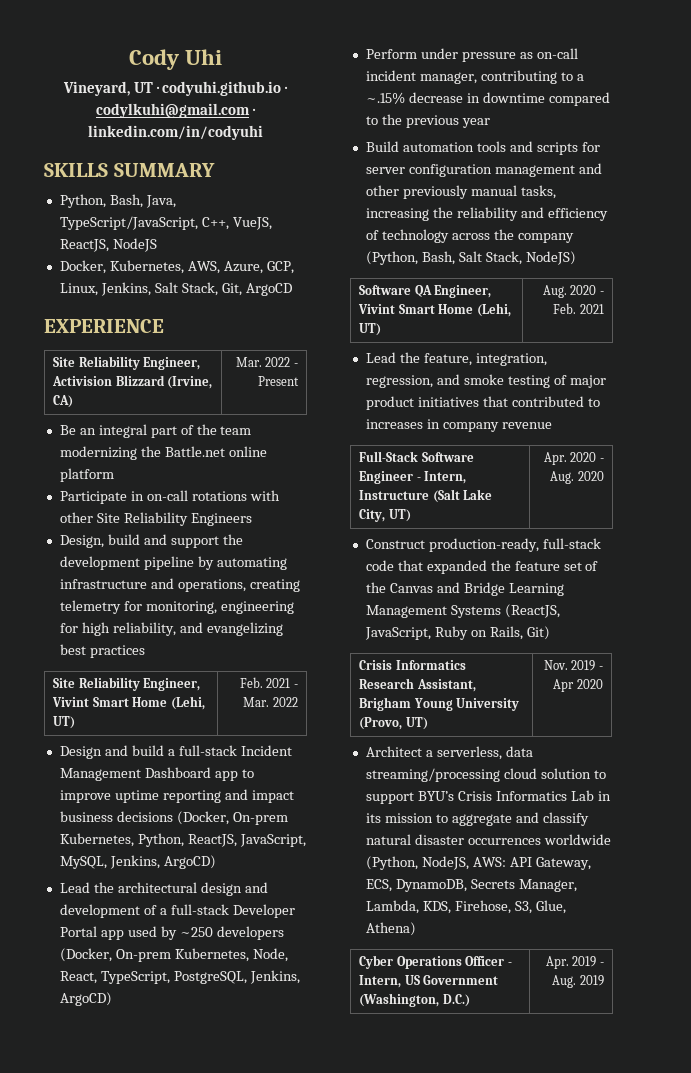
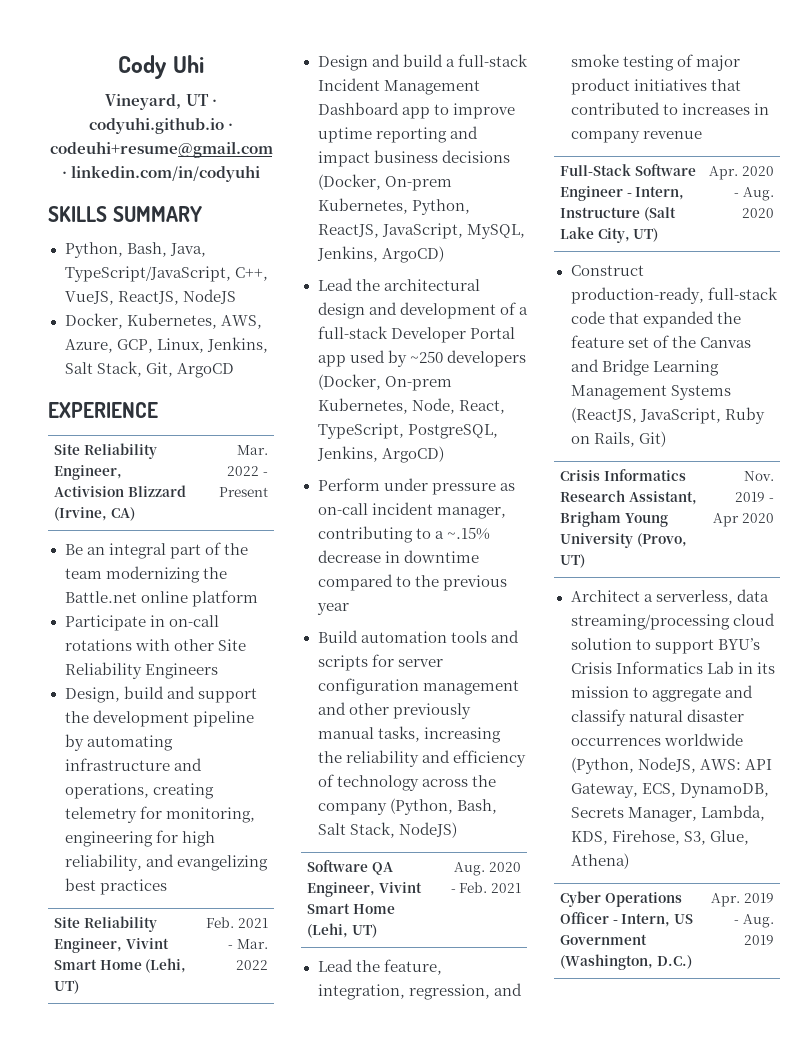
- Vineyard, UT · codyuhi.github.io · codylkuhi@gmail.com · linkedin.com/in/codyuhi
+ Vineyard, UT · codyuhi.github.io · codeuhi+resume@gmail.com · linkedin.com/in/codyuhi

